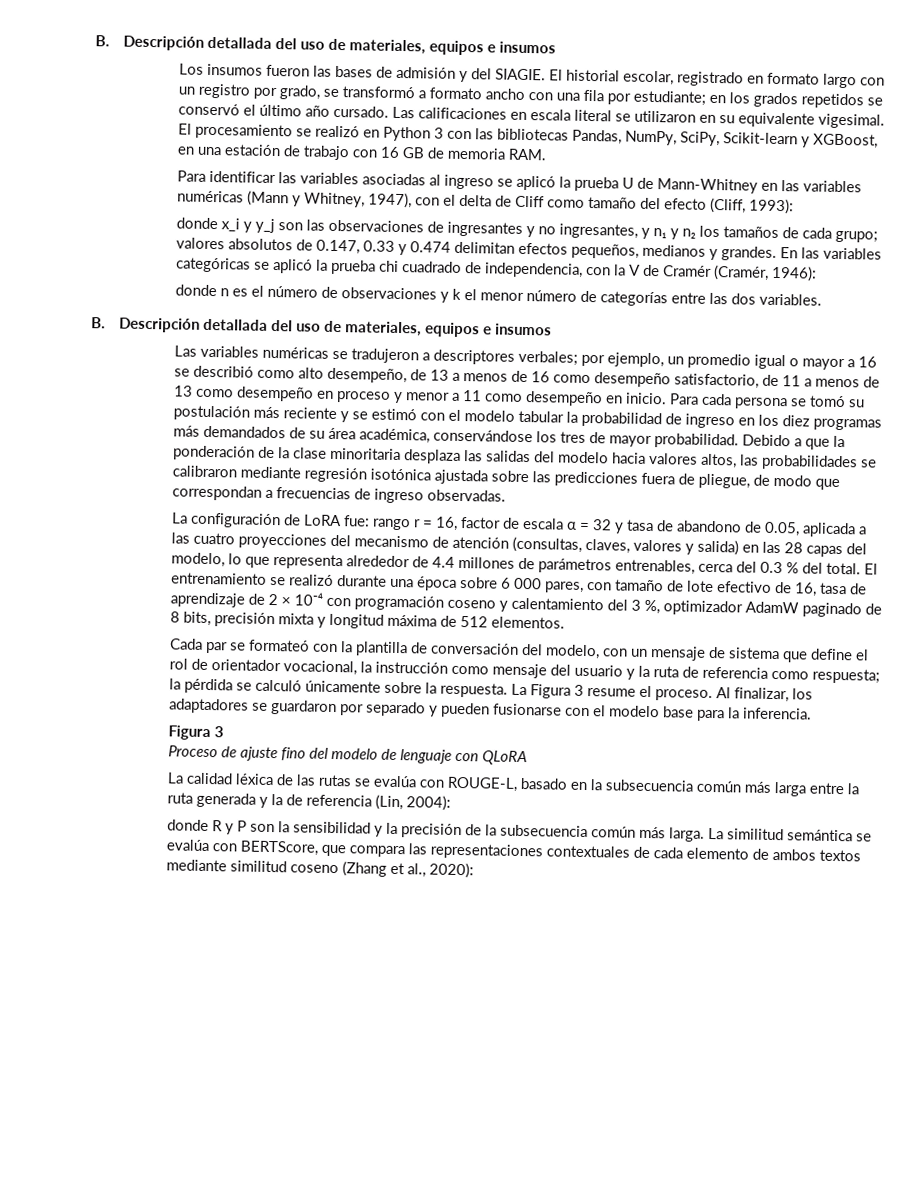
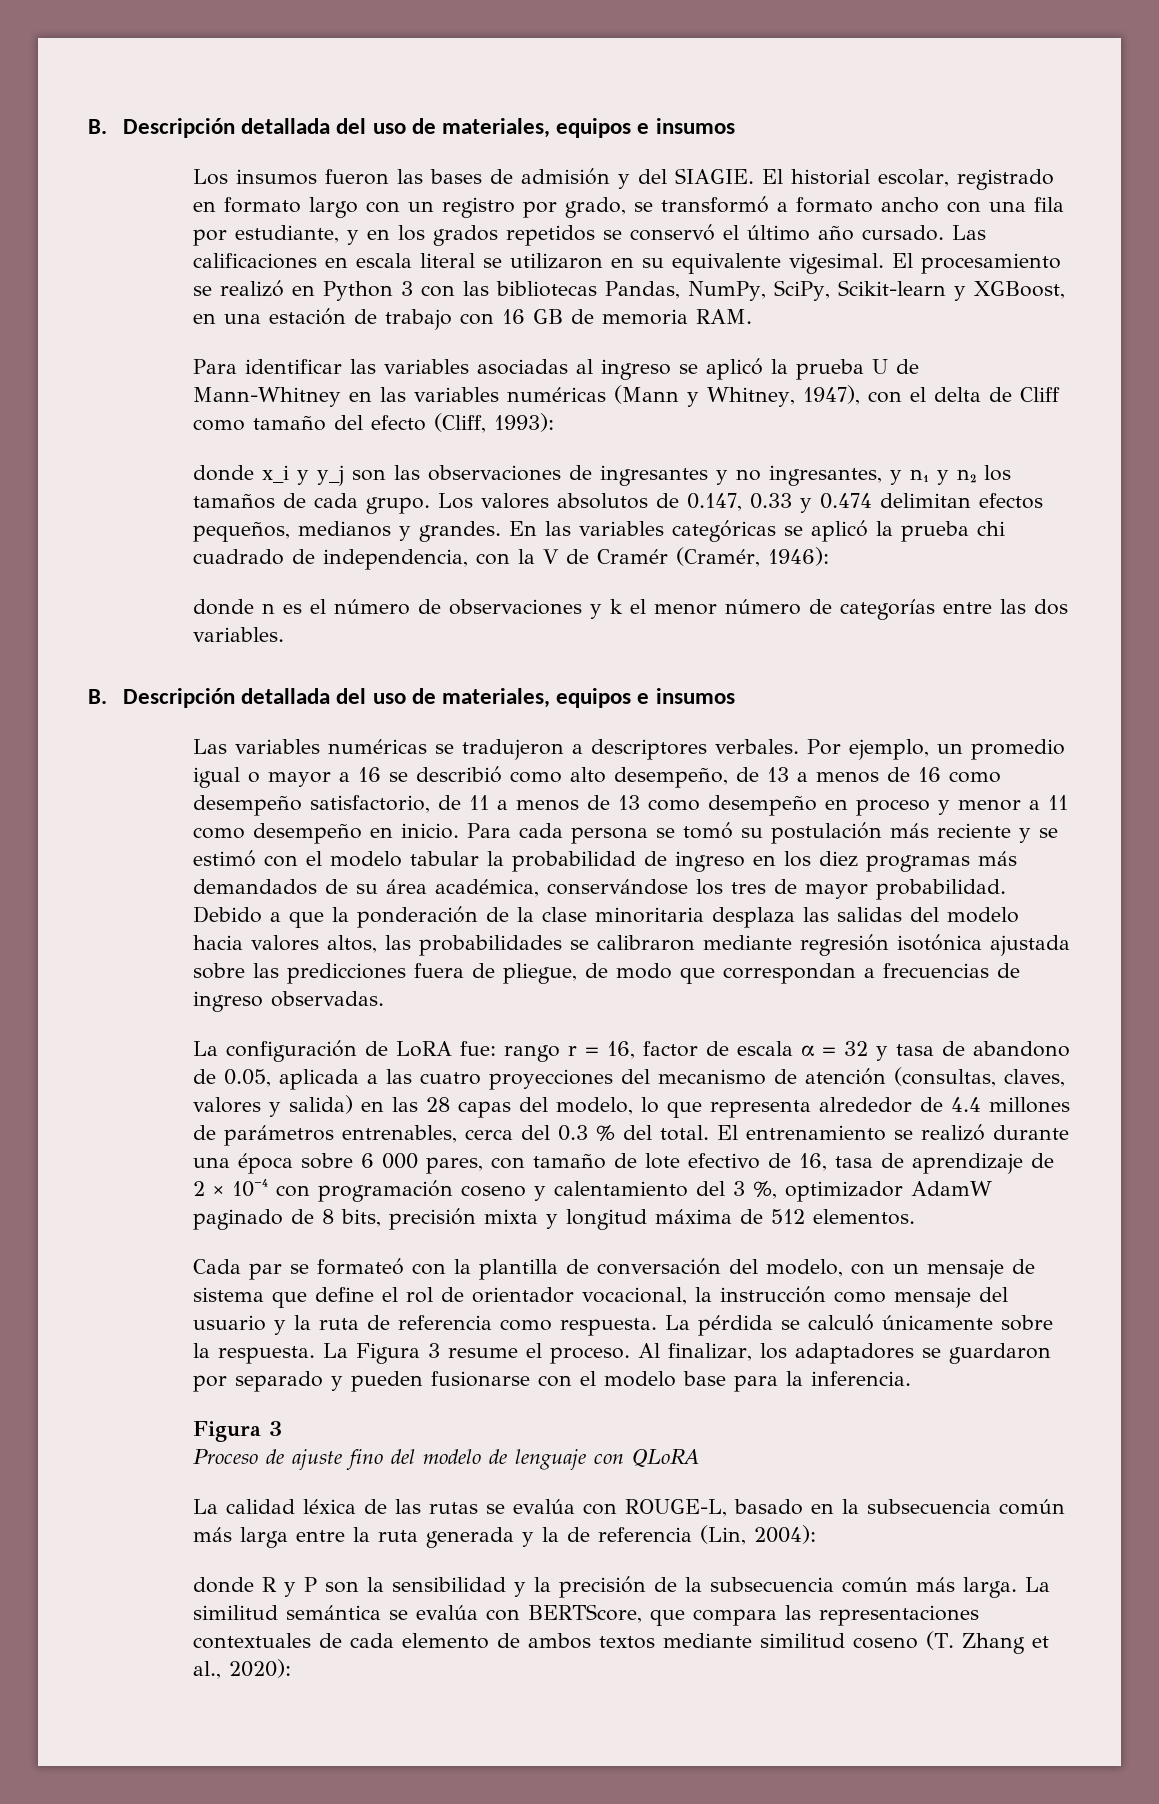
- El historial escolar, registrado en formato largo con un registro por grado, se transformó a formato ancho con una fila por estudiante; en los grados repetidos se conservó el último año cursado.
+ El historial escolar, registrado en formato largo con un registro por grado, se transformó a formato ancho con una fila por estudiante, y en los grados repetidos se conservó el último año cursado.
- donde x_i y y_j son las observaciones de ingresantes y no ingresantes, y n₁ y n₂ los tamaños de cada grupo; valores absolutos de 0.147, 0.33 y 0.474 delimitan efectos pequeños, medianos y grandes.
+ donde x_i y y_j son las observaciones de ingresantes y no ingresantes, y n₁ y n₂ los tamaños de cada grupo. Los valores absolutos de 0.147, 0.33 y 0.474 delimitan efectos pequeños, medianos y grandes.
- Las variables numéricas se tradujeron a descriptores verbales; por ejemplo, un promedio igual o mayor a 16 se describió como alto desempeño, de 13 a menos de 16 como desempeño satisfactorio, de 11 a menos de 13 como desempeño en proceso y menor a 11 como desempeño en inicio.
+ Las variables numéricas se tradujeron a descriptores verbales. Por ejemplo, un promedio igual o mayor a 16 se describió como alto desempeño, de 13 a menos de 16 como desempeño satisfactorio, de 11 a menos de 13 como desempeño en proceso y menor a 11 como desempeño en inicio.
- Cada par se formateó con la plantilla de conversación del modelo, con un mensaje de sistema que define el rol de orientador vocacional, la instrucción como mensaje del usuario y la ruta de referencia como respuesta; la pérdida se calculó únicamente sobre la respuesta.
+ Cada par se formateó con la plantilla de conversación del modelo, con un mensaje de sistema que define el rol de orientador vocacional, la instrucción como mensaje del usuario y la ruta de referencia como respuesta. La pérdida se calculó únicamente sobre la respuesta.
- La similitud semántica se evalúa con BERTScore, que compara las representaciones contextuales de cada elemento de ambos textos mediante similitud coseno (Zhang et al., 2020):
+ La similitud semántica se evalúa con BERTScore, que compara las representaciones contextuales de cada elemento de ambos textos mediante similitud coseno (T. Zhang et al., 2020):

